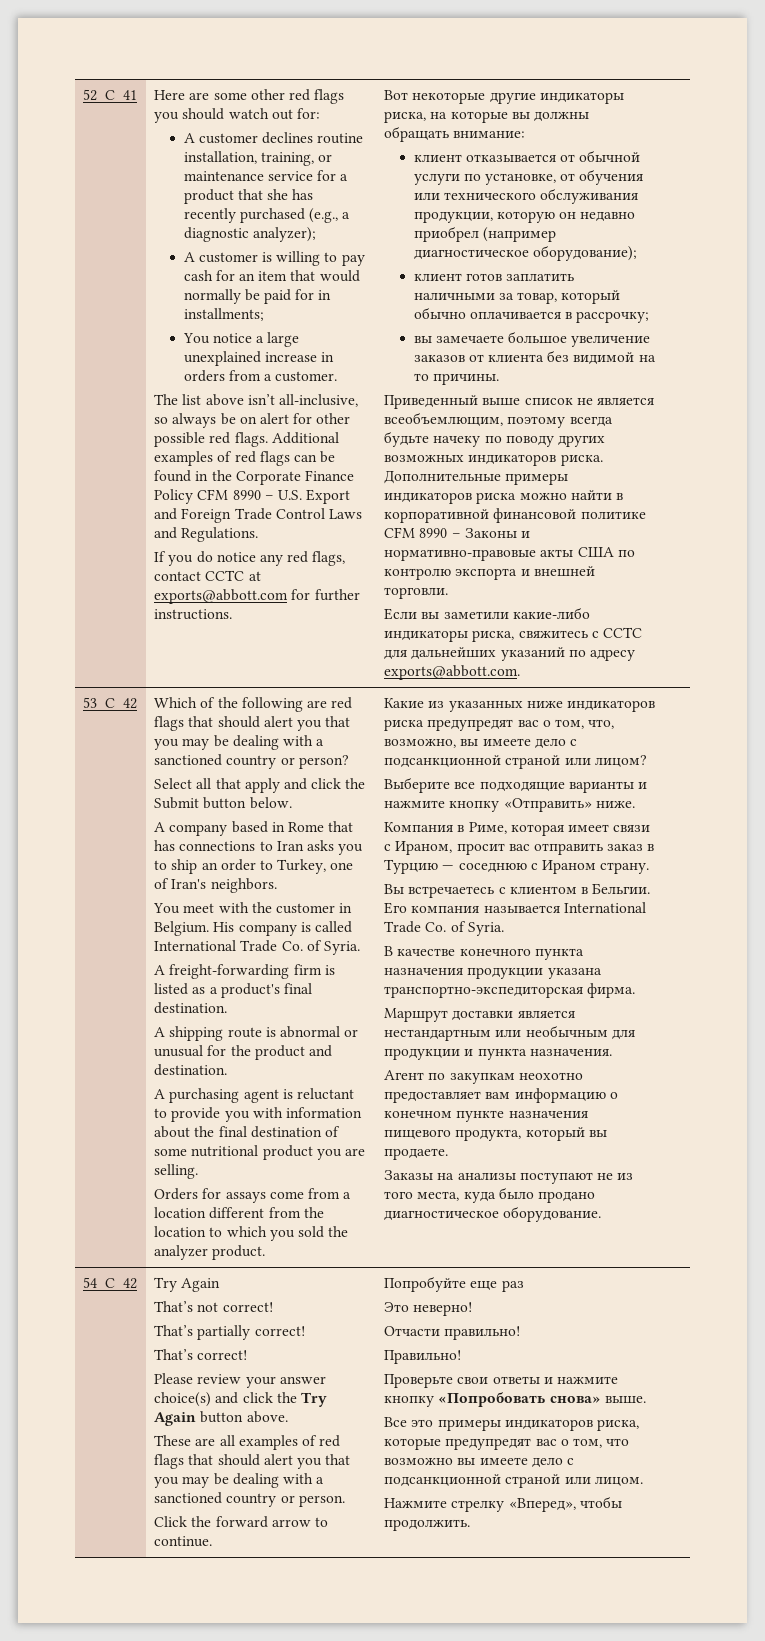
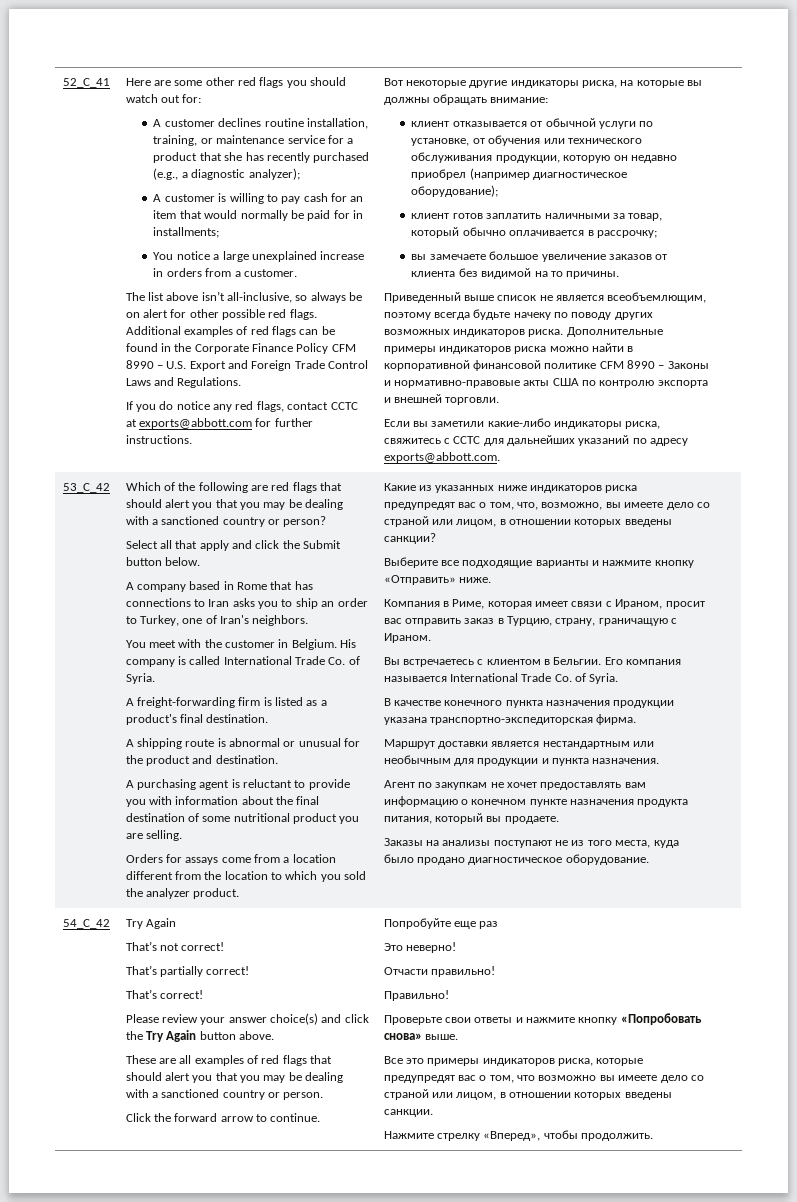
- Какие из указанных ниже индикаторов риска предупредят вас о том, что, возможно, вы имеете дело с подсанкционной страной или лицом?
+ Какие из указанных ниже индикаторов риска предупредят вас о том, что, возможно, вы имеете дело со страной или лицом, в отношении которых введены санкции?
- Компания в Риме, которая имеет связи с Ираном, просит вас отправить заказ в Турцию — соседнюю с Ираном страну.
+ Компания в Риме, которая имеет связи с Ираном, просит вас отправить заказ в Турцию, страну, граничащую с Ираном.
- Агент по закупкам неохотно предоставляет вам информацию о конечном пункте назначения пищевого продукта, который вы продаете.
+ Агент по закупкам не хочет предоставлять вам информацию о конечном пункте назначения продукта питания, который вы продаете.
- Все это примеры индикаторов риска, которые предупредят вас о том, что возможно вы имеете дело с подсанкционной страной или лицом.
+ Все это примеры индикаторов риска, которые предупредят вас о том, что возможно вы имеете дело со страной или лицом, в отношении которых введены санкции.

